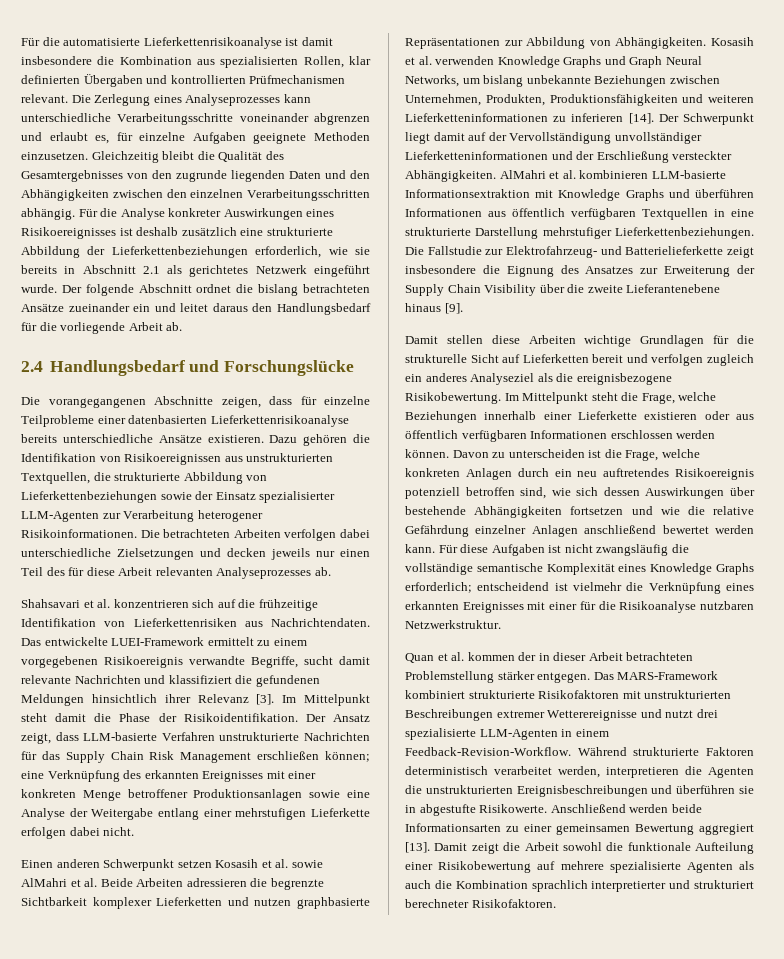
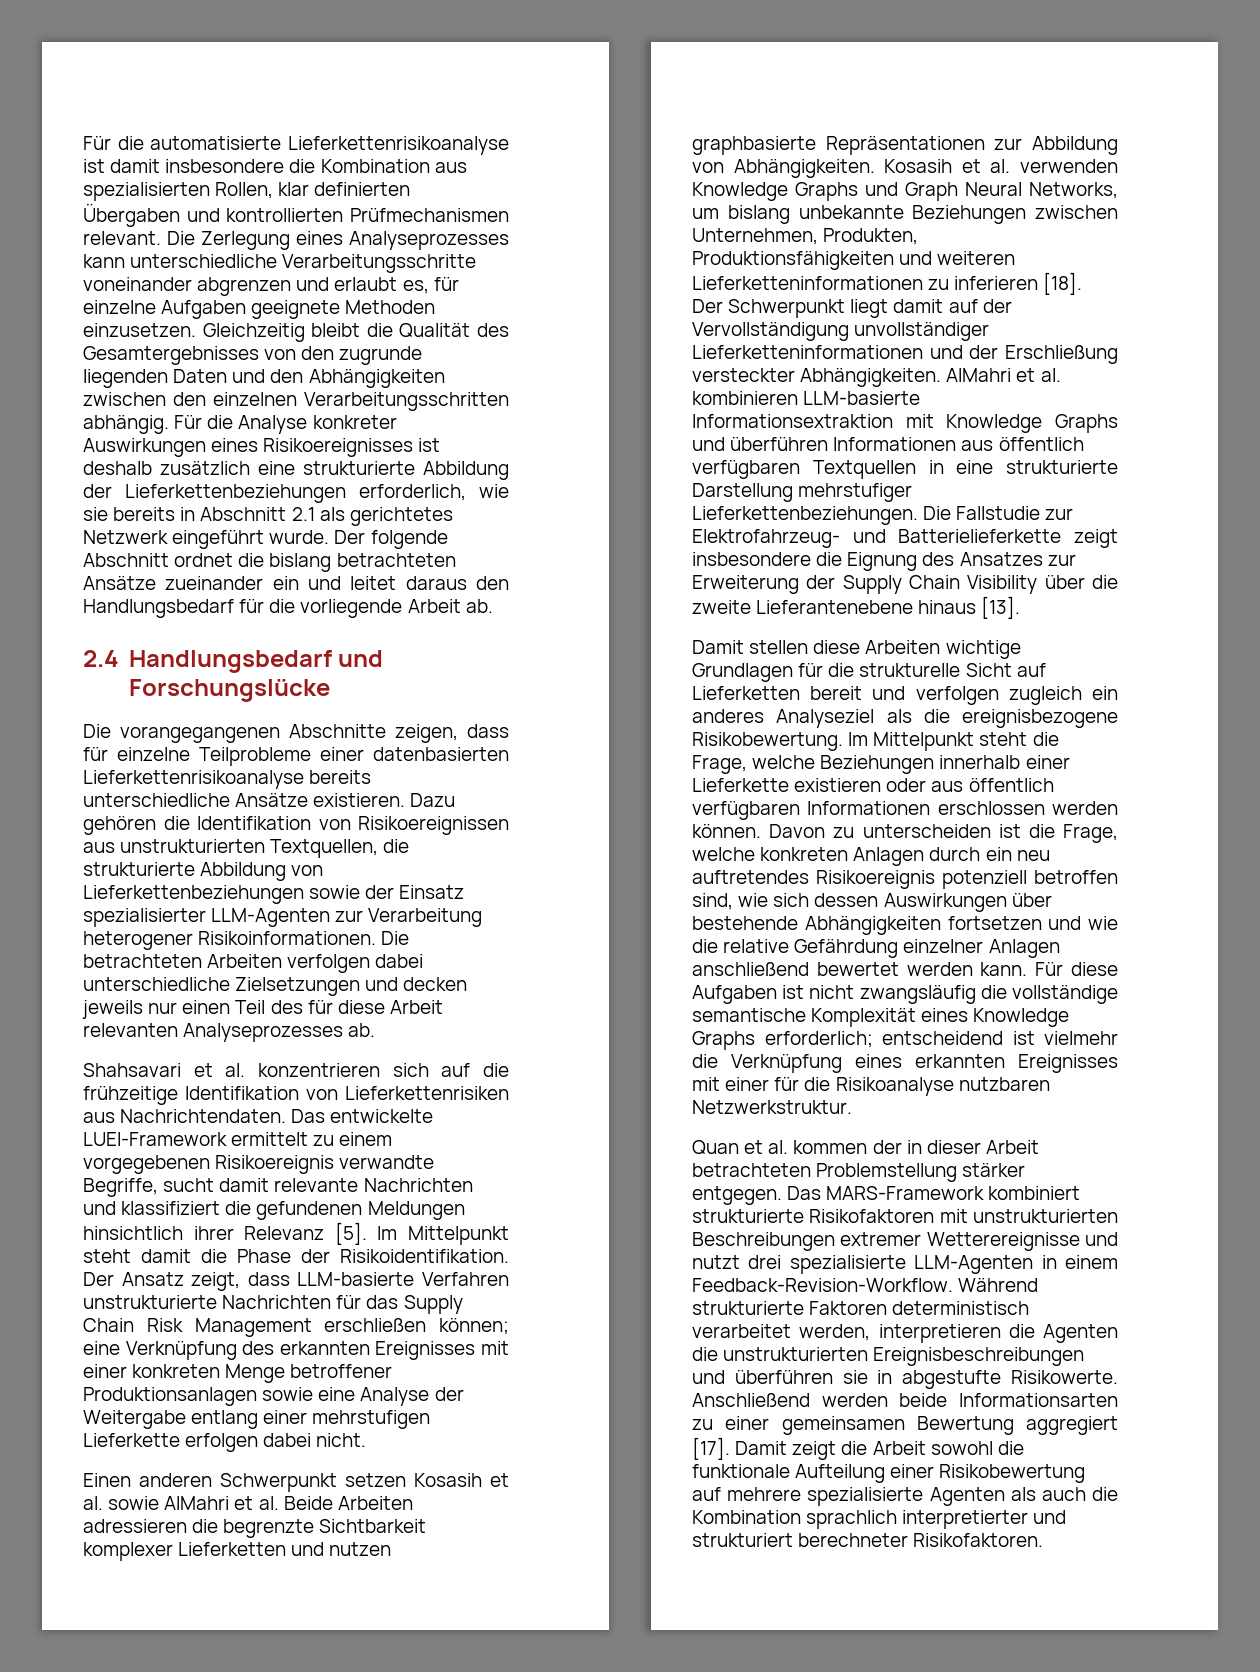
- Das entwickelte LUEI-Framework ermittelt zu einem vorgegebenen Risikoereignis verwandte Begriffe, sucht damit relevante Nachrichten und klassifiziert die gefundenen Meldungen hinsichtlich ihrer Relevanz [3].
+ Das entwickelte LUEI-Framework ermittelt zu einem vorgegebenen Risikoereignis verwandte Begriffe, sucht damit relevante Nachrichten und klassifiziert die gefundenen Meldungen hinsichtlich ihrer Relevanz [5].
- Kosasih et al. verwenden Knowledge Graphs und Graph Neural Networks, um bislang unbekannte Beziehungen zwischen Unternehmen, Produkten, Produktionsfähigkeiten und weiteren Lieferketteninformationen zu inferieren [14].
+ Kosasih et al. verwenden Knowledge Graphs und Graph Neural Networks, um bislang unbekannte Beziehungen zwischen Unternehmen, Produkten, Produktionsfähigkeiten und weiteren Lieferketteninformationen zu inferieren [18].
- Die Fallstudie zur Elektrofahrzeug- und Batterielieferkette zeigt insbesondere die Eignung des Ansatzes zur Erweiterung der Supply Chain Visibility über die zweite Lieferantenebene hinaus [9].
+ Die Fallstudie zur Elektrofahrzeug- und Batterielieferkette zeigt insbesondere die Eignung des Ansatzes zur Erweiterung der Supply Chain Visibility über die zweite Lieferantenebene hinaus [13].
- Anschließend werden beide Informationsarten zu einer gemeinsamen Bewertung aggregiert [13].
+ Anschließend werden beide Informationsarten zu einer gemeinsamen Bewertung aggregiert [17].

